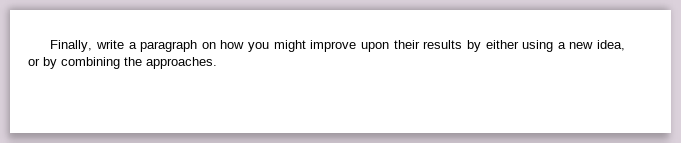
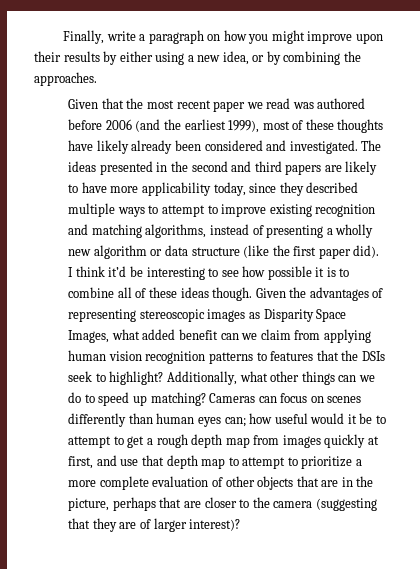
+ Given that the most recent paper we read was authored before 2006 (and the earliest 1999), most of these thoughts have likely already been considered and investigated. The ideas presented in the second and third papers are likely to have more applicability today, since they described multiple ways to attempt to improve existing recognition and matching algorithms, instead of presenting a wholly new algorithm or data structure (like the first paper did). I think it’d be interesting to see how possible it is to combine all of these ideas though. Given the advantages of representing stereoscopic images as Disparity Space Images, what added benefit can we claim from applying human vision recognition patterns to features that the DSIs seek to highlight? Additionally, what other things can we do to speed up matching? Cameras can focus on scenes differently than human eyes can; how useful would it be to attempt to get a rough depth map from images quickly at first, and use that depth map to attempt to prioritize a more complete evaluation of other objects that are in the picture, perhaps that are closer to the camera (suggesting that they are of larger interest)?

